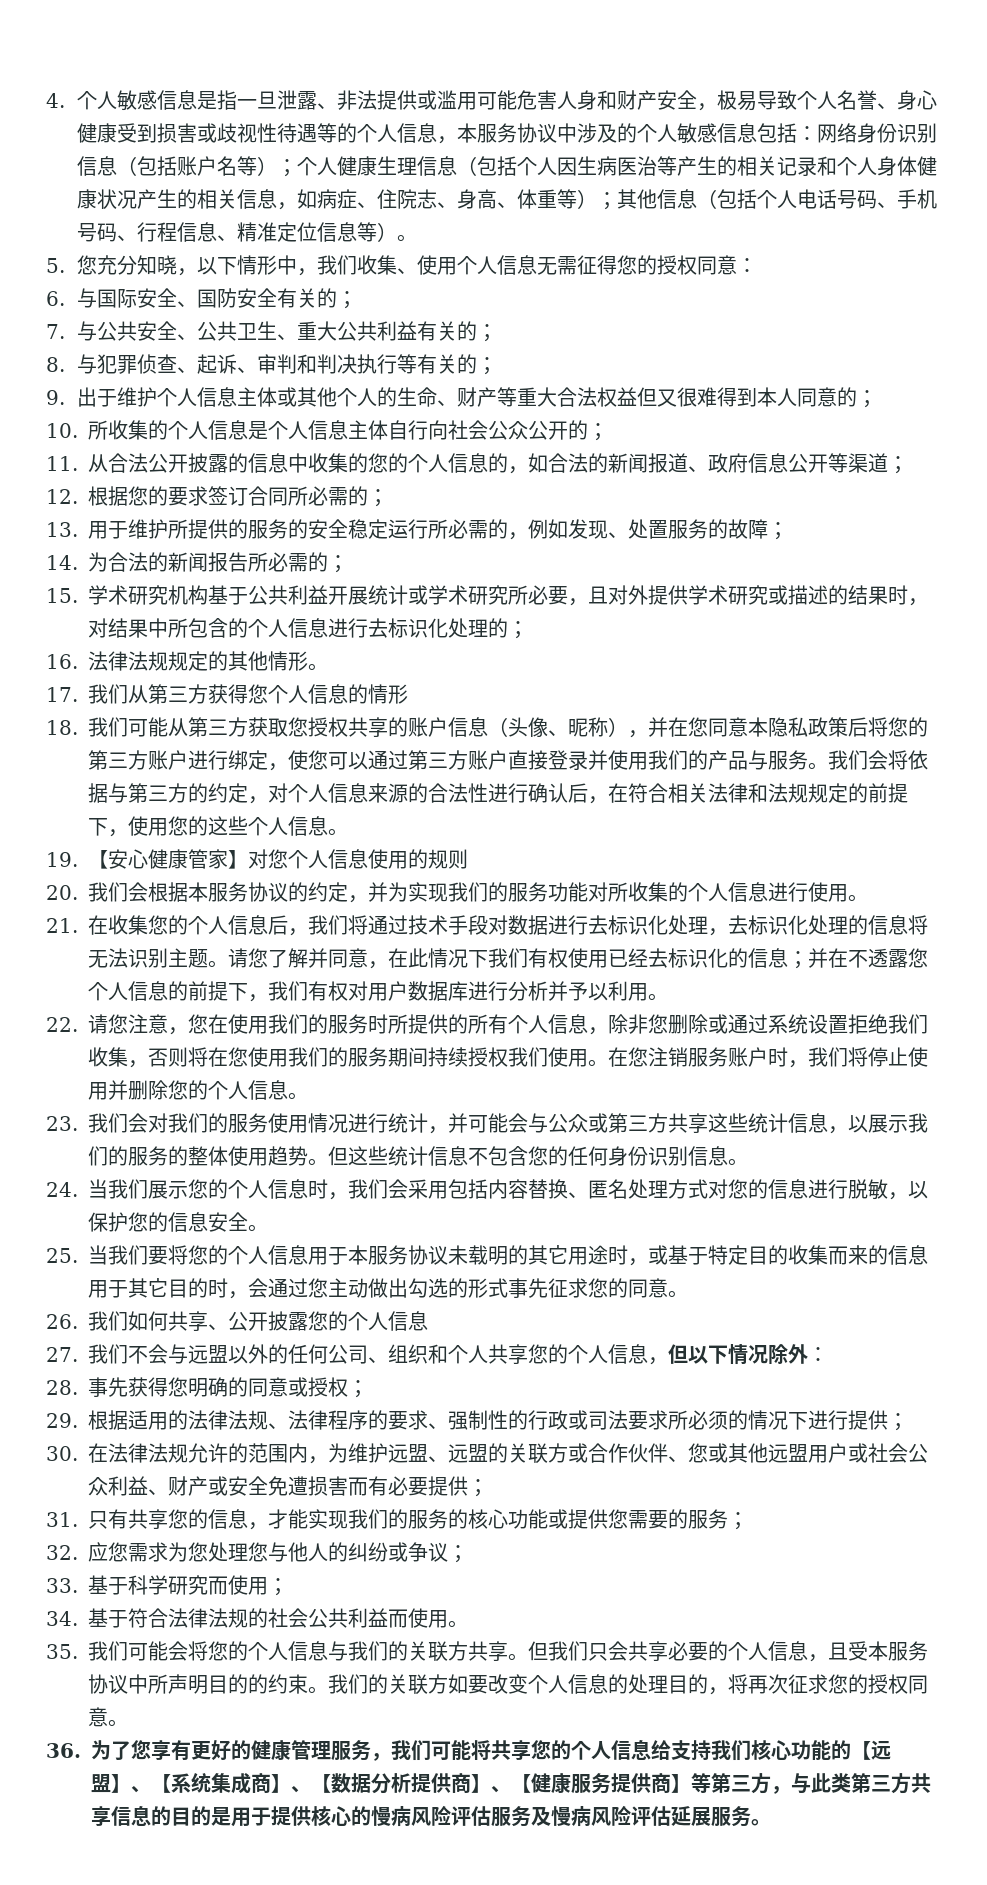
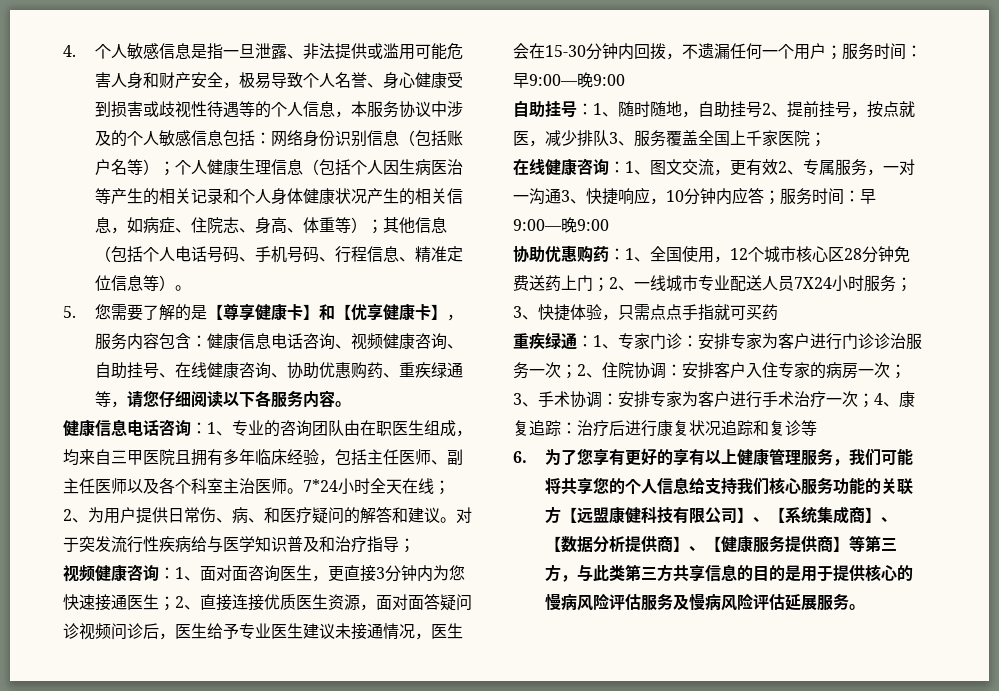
- 5.您充分知晓，以下情形中，我们收集、使用个人信息无需征得您的授权同意：
- 6.与国际安全、国防安全有关的；
- 7.与公共安全、公共卫生、重大公共利益有关的；
- 8.与犯罪侦查、起诉、审判和判决执行等有关的；
- 9.出于维护个人信息主体或其他个人的生命、财产等重大合法权益但又很难得到本人同意的；
- 10.所收集的个人信息是个人信息主体自行向社会公众公开的；
- 11.从合法公开披露的信息中收集的您的个人信息的，如合法的新闻报道、政府信息公开等渠道；
- 12.根据您的要求签订合同所必需的；
- 13.用于维护所提供的服务的安全稳定运行所必需的，例如发现、处置服务的故障；
- 14.为合法的新闻报告所必需的；
- 15.学术研究机构基于公共利益开展统计或学术研究所必要，且对外提供学术研究或描述的结果时，对结果中所包含的个人信息进行去标识化处理的；
- 16.法律法规规定的其他情形。
- 17.我们从第三方获得您个人信息的情形
- 18.我们可能从第三方获取您授权共享的账户信息（头像、昵称），并在您同意本隐私政策后将您的第三方账户进行绑定，使您可以通过第三方账户直接登录并使用我们的产品与服务。我们会将依据与第三方的约定，对个人信息来源的合法性进行确认后，在符合相关法律和法规规定的前提下，使用您的这些个人信息。
- 19.【安心健康管家】对您个人信息使用的规则
- 20.我们会根据本服务协议的约定，并为实现我们的服务功能对所收集的个人信息进行使用。
- 21.在收集您的个人信息后，我们将通过技术手段对数据进行去标识化处理，去标识化处理的信息将无法识别主题。请您了解并同意，在此情况下我们有权使用已经去标识化的信息；并在不透露您个人信息的前提下，我们有权对用户数据库进行分析并予以利用。
- 22.请您注意，您在使用我们的服务时所提供的所有个人信息，除非您删除或通过系统设置拒绝我们收集，否则将在您使用我们的服务期间持续授权我们使用。在您注销服务账户时，我们将停止使用并删除您的个人信息。
- 23.我们会对我们的服务使用情况进行统计，并可能会与公众或第三方共享这些统计信息，以展示我们的服务的整体使用趋势。但这些统计信息不包含您的任何身份识别信息。
- 24.当我们展示您的个人信息时，我们会采用包括内容替换、匿名处理方式对您的信息进行脱敏，以保护您的信息安全。
- 25.当我们要将您的个人信息用于本服务协议未载明的其它用途时，或基于特定目的收集而来的信息用于其它目的时，会通过您主动做出勾选的形式事先征求您的同意。
- 26.我们如何共享、公开披露您的个人信息
- 27.我们不会与远盟以外的任何公司、组织和个人共享您的个人信息，但以下情况除外：
- 28.事先获得您明确的同意或授权；
- 29.根据适用的法律法规、法律程序的要求、强制性的行政或司法要求所必须的情况下进行提供；
- 30.在法律法规允许的范围内，为维护远盟、远盟的关联方或合作伙伴、您或其他远盟用户或社会公众利益、财产或安全免遭损害而有必要提供；
- 31.只有共享您的信息，才能实现我们的服务的核心功能或提供您需要的服务；
- 32.应您需求为您处理您与他人的纠纷或争议；
- 33.基于科学研究而使用；
- 34.基于符合法律法规的社会公共利益而使用。
- 35.我们可能会将您的个人信息与我们的关联方共享。但我们只会共享必要的个人信息，且受本服务协议中所声明目的的约束。我们的关联方如要改变个人信息的处理目的，将再次征求您的授权同意。
- 36.为了您享有更好的健康管理服务，我们可能将共享您的个人信息给支持我们核心功能的【远盟】、【系统集成商】、【数据分析提供商】、【健康服务提供商】等第三方，与此类第三方共享信息的目的是用于提供核心的慢病风险评估服务及慢病风险评估延展服务。
+ 5.您需要了解的是【尊享健康卡】和【优享健康卡】，服务内容包含：健康信息电话咨询、视频健康咨询、自助挂号、在线健康咨询、协助优惠购药、重疾绿通等，请您仔细阅读以下各服务内容。
+ 健康信息电话咨询：1、专业的咨询团队由在职医生组成，均来自三甲医院且拥有多年临床经验，包括主任医师、副主任医师以及各个科室主治医师。7*24小时全天在线；2、为用户提供日常伤、病、和医疗疑问的解答和建议。对于突发流行性疾病给与医学知识普及和治疗指导；
+ 视频健康咨询：1、面对面咨询医生，更直接3分钟内为您快速接通医生；2、直接连接优质医生资源，面对面答疑问诊视频问诊后，医生给予专业医生建议未接通情况，医生会在15-30分钟内回拨，不遗漏任何一个用户；服务时间：早9:00—晚9:00
+ 自助挂号：1、随时随地，自助挂号2、提前挂号，按点就医，减少排队3、服务覆盖全国上千家医院；
+ 在线健康咨询：1、图文交流，更有效2、专属服务，一对一沟通3、快捷响应，10分钟内应答；服务时间：早9:00—晚9:00
+ 协助优惠购药：1、全国使用，12个城市核心区28分钟免费送药上门；2、一线城市专业配送人员7X24小时服务；3、快捷体验，只需点点手指就可买药
+ 重疾绿通：1、专家门诊：安排专家为客户进行门诊诊治服务一次；2、住院协调：安排客户入住专家的病房一次；3、手术协调：安排专家为客户进行手术治疗一次；4、康复追踪：治疗后进行康复状况追踪和复诊等
+ 6.为了您享有更好的享有以上健康管理服务，我们可能将共享您的个人信息给支持我们核心服务功能的关联方【远盟康健科技有限公司】、【系统集成商】、【数据分析提供商】、【健康服务提供商】等第三方，与此类第三方共享信息的目的是用于提供核心的慢病风险评估服务及慢病风险评估延展服务。

